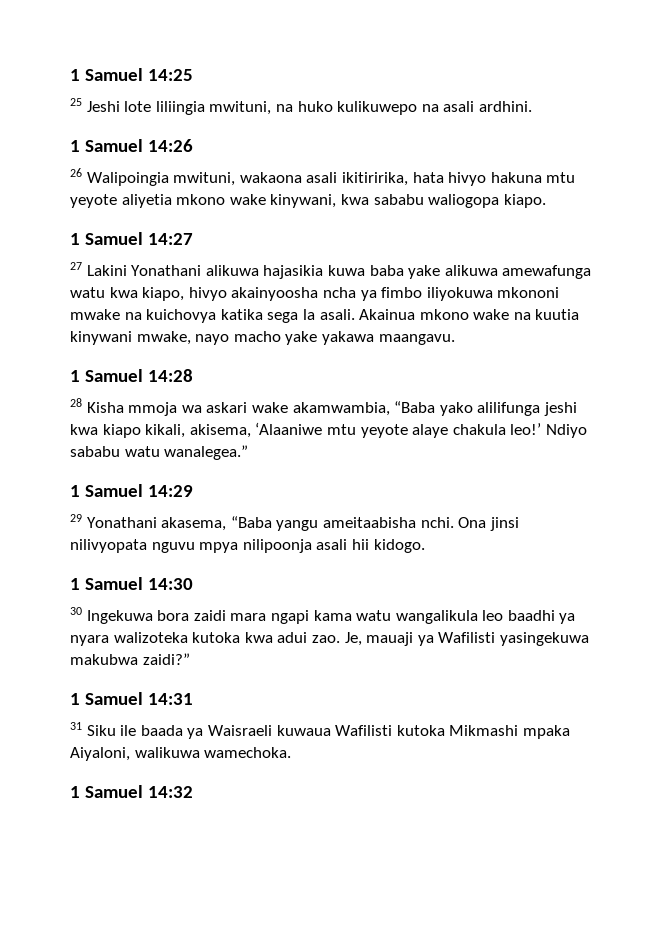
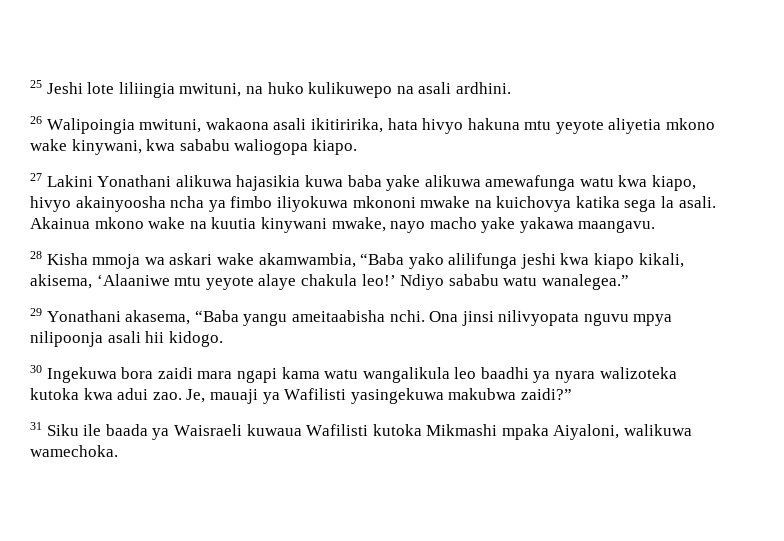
- 1 Samuel 14:25
- 1 Samuel 14:26
- 1 Samuel 14:27
- 1 Samuel 14:28
- 1 Samuel 14:29
- 1 Samuel 14:30
- 1 Samuel 14:31
- 1 Samuel 14:32

